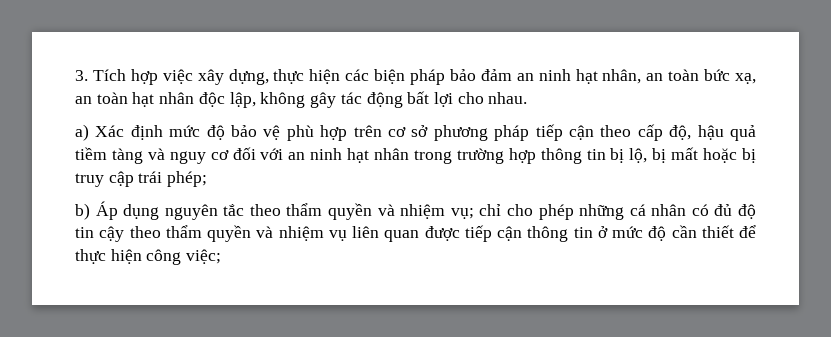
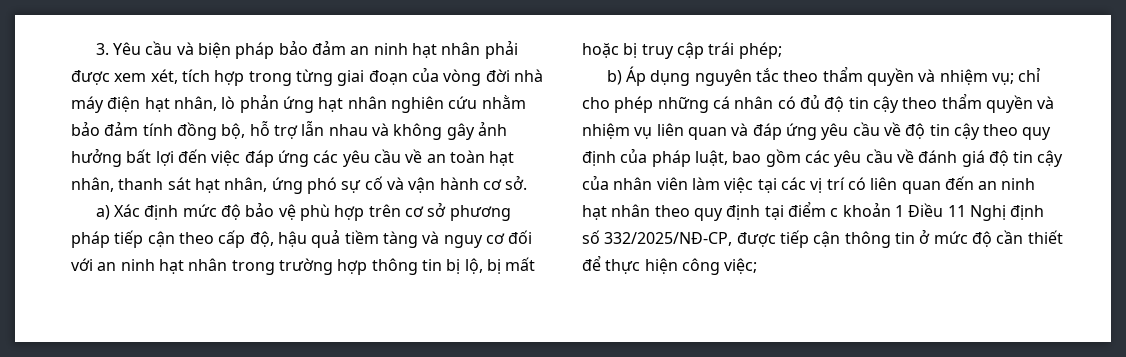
- 3. Tích hợp việc xây dựng, thực hiện các biện pháp bảo đảm an ninh hạt nhân, an toàn bức xạ, an toàn hạt nhân độc lập, không gây tác động bất lợi cho nhau.
+ 3. Yêu cầu và biện pháp bảo đảm an ninh hạt nhân phải được xem xét, tích hợp trong từng giai đoạn của vòng đời nhà máy điện hạt nhân, lò phản ứng hạt nhân nghiên cứu nhằm bảo đảm tính đồng bộ, hỗ trợ lẫn nhau và không gây ảnh hưởng bất lợi đến việc đáp ứng các yêu cầu về an toàn hạt nhân, thanh sát hạt nhân, ứng phó sự cố và vận hành cơ sở.
- b) Áp dụng nguyên tắc theo thẩm quyền và nhiệm vụ; chỉ cho phép những cá nhân có đủ độ tin cậy theo thẩm quyền và nhiệm vụ liên quan được tiếp cận thông tin ở mức độ cần thiết để thực hiện công việc;
+ b) Áp dụng nguyên tắc theo thẩm quyền và nhiệm vụ; chỉ cho phép những cá nhân có đủ độ tin cậy theo thẩm quyền và nhiệm vụ liên quan và đáp ứng yêu cầu về độ tin cậy theo quy định của pháp luật, bao gồm các yêu cầu về đánh giá độ tin cậy của nhân viên làm việc tại các vị trí có liên quan đến an ninh hạt nhân theo quy định tại điểm c khoản 1 Điều 11 Nghị định số 332/2025/NĐ-CP, được tiếp cận thông tin ở mức độ cần thiết để thực hiện công việc;

